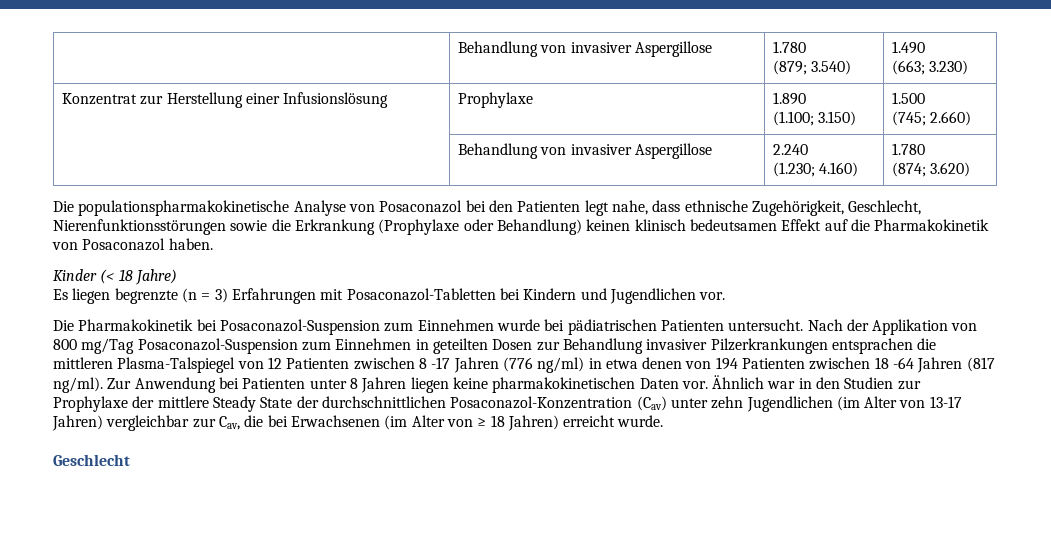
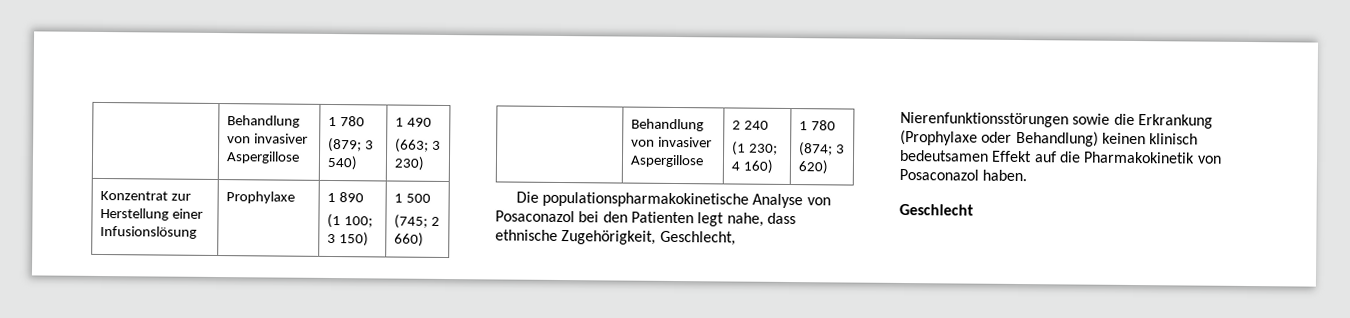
- | Behandlung von invasiver Aspergillose | 1.780
- (879; 3.540) | 1.490
- (663; 3.230)
+ | Behandlung von invasiver Aspergillose | 1 780
+ (879; 3 540) | 1 490
+ (663; 3 230)
- Konzentrat zur Herstellung einer Infusionslösung | Prophylaxe | 1.890
- (1.100; 3.150) | 1.500
- (745; 2.660)
- | Behandlung von invasiver Aspergillose | 2.240
- (1.230; 4.160) | 1.780
- (874; 3.620)
+ Konzentrat zur Herstellung einer Infusionslösung | Prophylaxe | 1 890
+ (1 100; 3 150) | 1 500
+ (745; 2 660)
+ | Behandlung von invasiver Aspergillose | 2 240
+ (1 230; 4 160) | 1 780
+ (874; 3 620)
- Kinder (< 18 Jahre)
- Es liegen begrenzte (n = 3) Erfahrungen mit Posaconazol-Tabletten bei Kindern und Jugendlichen vor.
- Die Pharmakokinetik bei Posaconazol-Suspension zum Einnehmen wurde bei pädiatrischen Patienten untersucht. Nach der Applikation von 800 mg/Tag Posaconazol-Suspension zum Einnehmen in geteilten Dosen zur Behandlung invasiver Pilzerkrankungen entsprachen die mittleren Plasma-Talspiegel von 12 Patienten zwischen 8 -17 Jahren (776 ng/ml) in etwa denen von 194 Patienten zwischen 18 -64 Jahren (817 ng/ml). Zur Anwendung bei Patienten unter 8 Jahren liegen keine pharmakokinetischen Daten vor. Ähnlich war in den Studien zur Prophylaxe der mittlere Steady State der durchschnittlichen Posaconazol-Konzentration (Cav) unter zehn Jugendlichen (im Alter von 13-17 Jahren) vergleichbar zur Cav, die bei Erwachsenen (im Alter von ≥ 18 Jahren) erreicht wurde.

